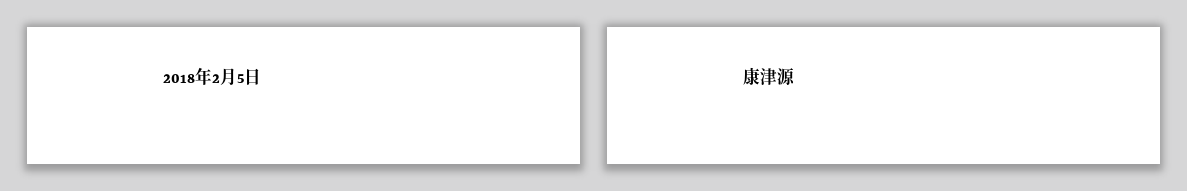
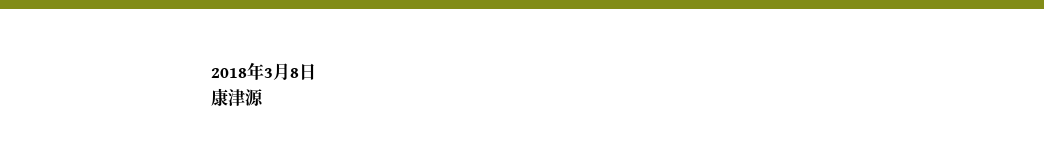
- 2018年2月5日
+ 2018年3月8日

